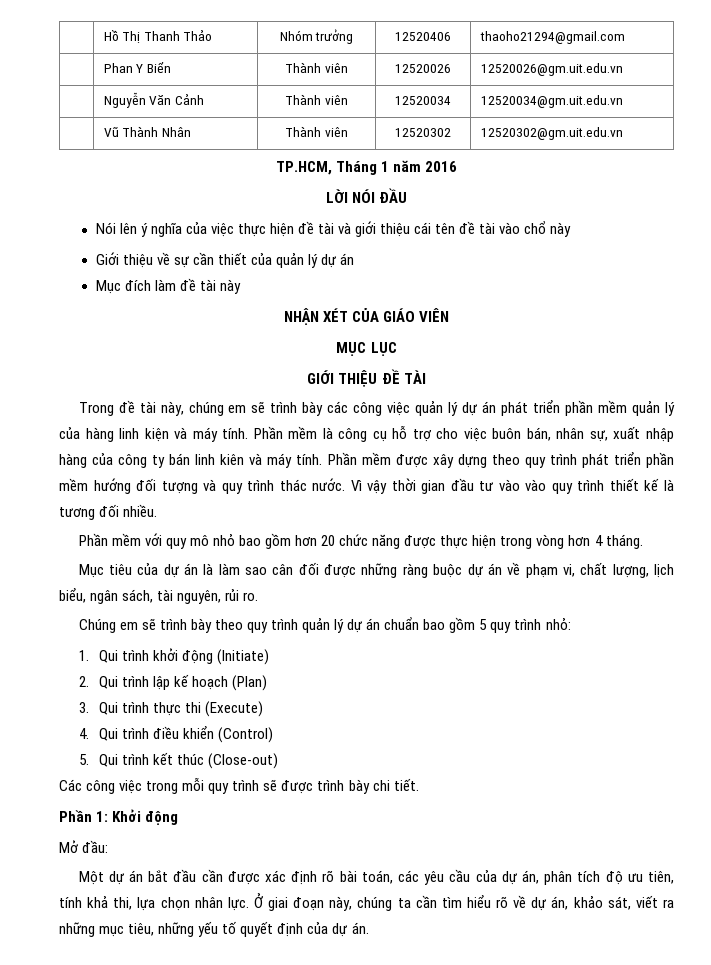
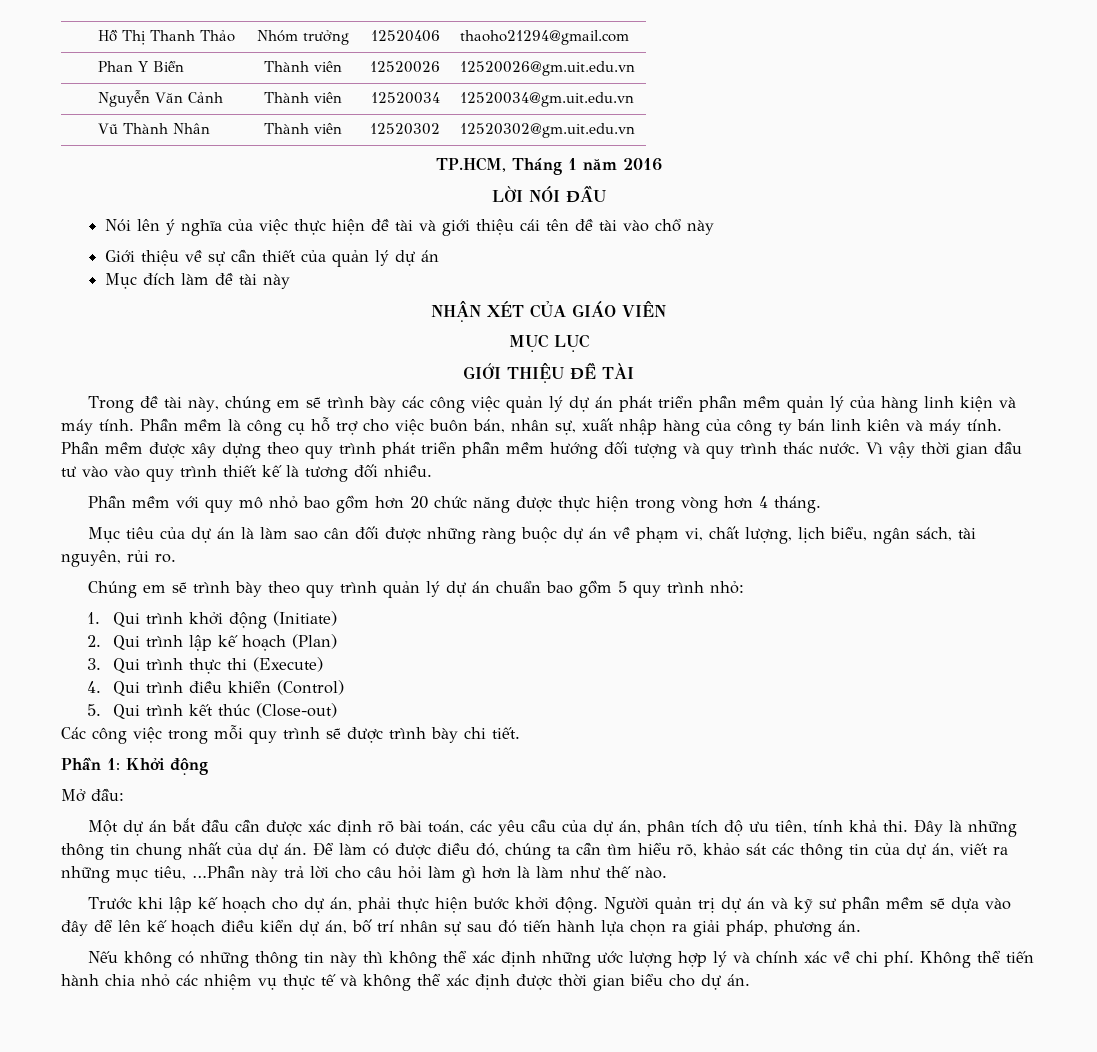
- Một dự án bắt đầu cần được xác định rõ bài toán, các yêu cầu của dự án, phân tích độ ưu tiên, tính khả thi, lựa chọn nhân lực. Ở giai đoạn này, chúng ta cần tìm hiểu rõ về dự án, khảo sát, viết ra những mục tiêu, những yếu tố quyết định của dự án.
+ Một dự án bắt đầu cần được xác định rõ bài toán, các yêu cầu của dự án, phân tích độ ưu tiên, tính khả thi. Đây là những thông tin chung nhất của dự án. Để làm có được điều đó, chúng ta cần tìm hiểu rõ, khảo sát các thông tin của dự án, viết ra những mục tiêu, …Phần này trả lời cho câu hỏi làm gì hơn là làm như thế nào.
+ Trước khi lập kế hoạch cho dự án, phải thực hiện bước khởi động. Người quản trị dự án và kỹ sư phần mềm sẽ dựa vào đây để lên kế hoạch điều kiển dự án, bố trí nhân sự sau đó tiến hành lựa chọn ra giải pháp, phương án.
+ Nếu không có những thông tin này thì không thể xác định những ước lượng hợp lý và chính xác về chi phí. Không thể tiến hành chia nhỏ các nhiệm vụ thực tế và không thể xác định được thời gian biểu cho dự án.

